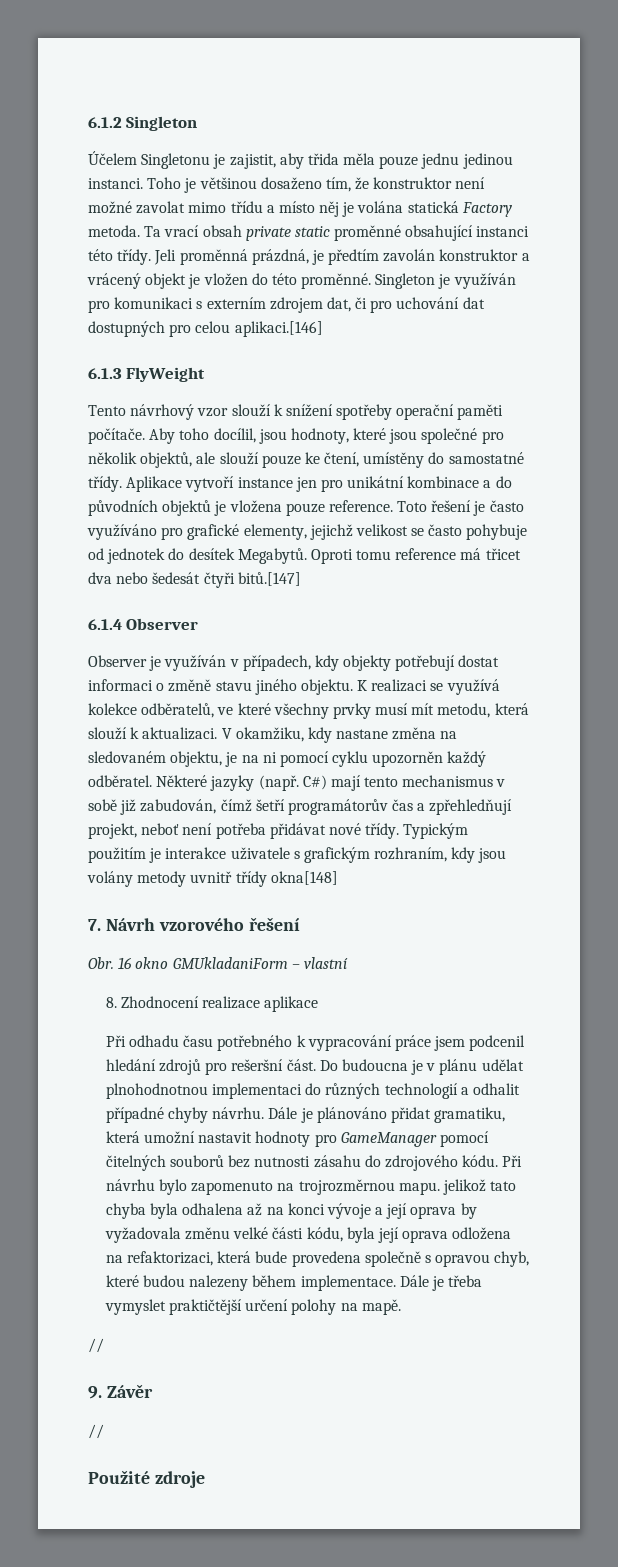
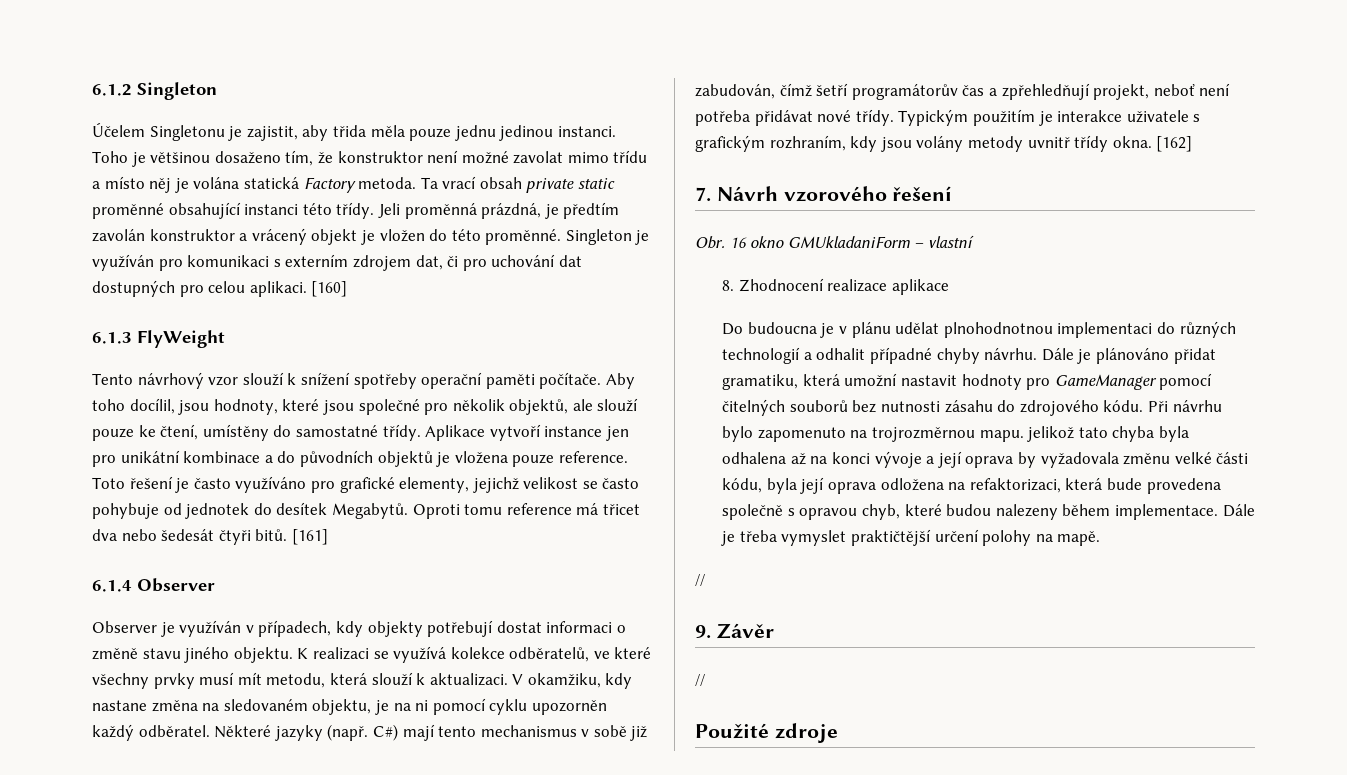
- Singleton je využíván pro komunikaci s externím zdrojem dat, či pro uchování dat dostupných pro celou aplikaci.[146]
+ Singleton je využíván pro komunikaci s externím zdrojem dat, či pro uchování dat dostupných pro celou aplikaci. [160]
- Oproti tomu reference má třicet dva nebo šedesát čtyři bitů.[147]
+ Oproti tomu reference má třicet dva nebo šedesát čtyři bitů. [161]
- Typickým použitím je interakce uživatele s grafickým rozhraním, kdy jsou volány metody uvnitř třídy okna[148]
+ Typickým použitím je interakce uživatele s grafickým rozhraním, kdy jsou volány metody uvnitř třídy okna. [162]
- Při odhadu času potřebného k vypracování práce jsem podcenil hledání zdrojů pro rešeršní část.

